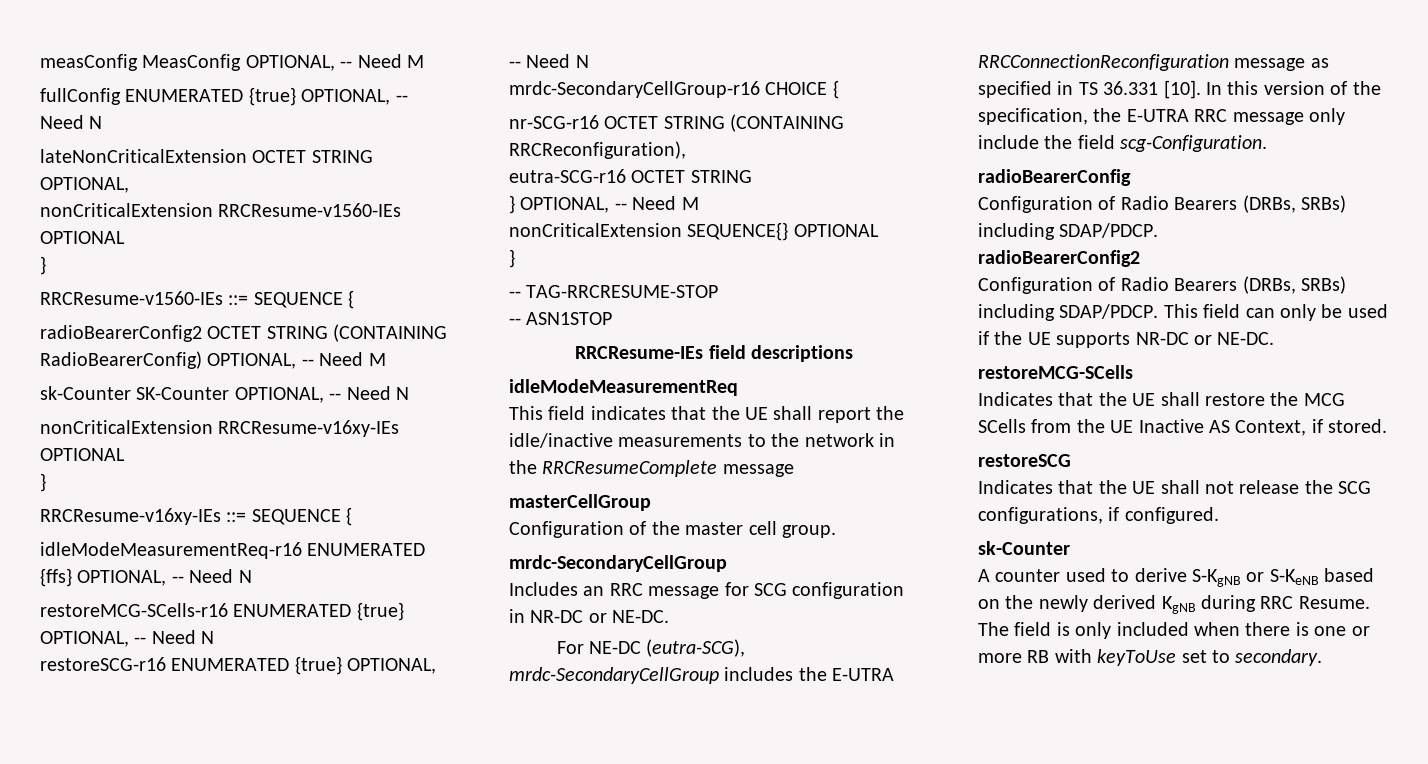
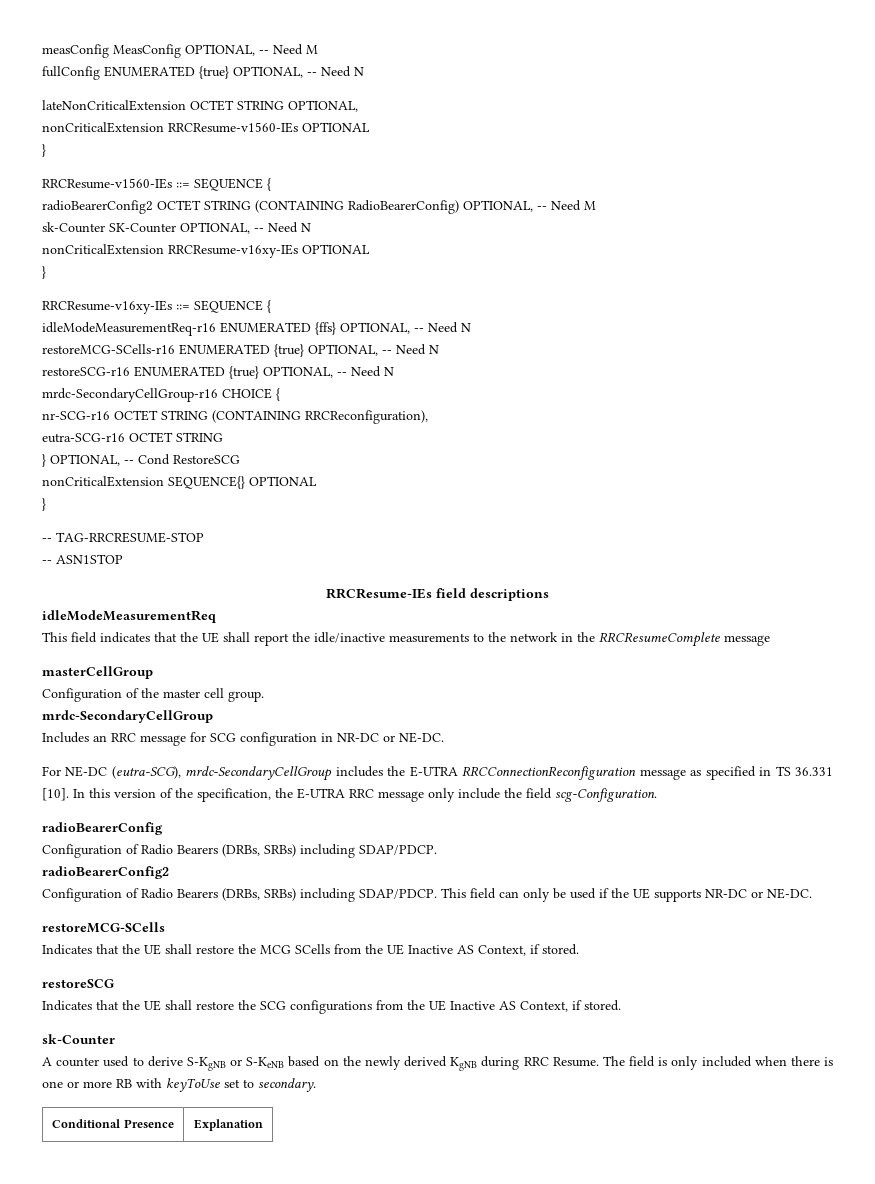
- } OPTIONAL, -- Need M
+ } OPTIONAL, -- Cond RestoreSCG
- Indicates that the UE shall not release the SCG configurations, if configured.
+ Indicates that the UE shall restore the SCG configurations from the UE Inactive AS Context, if stored.
+ Conditional Presence | Explanation

